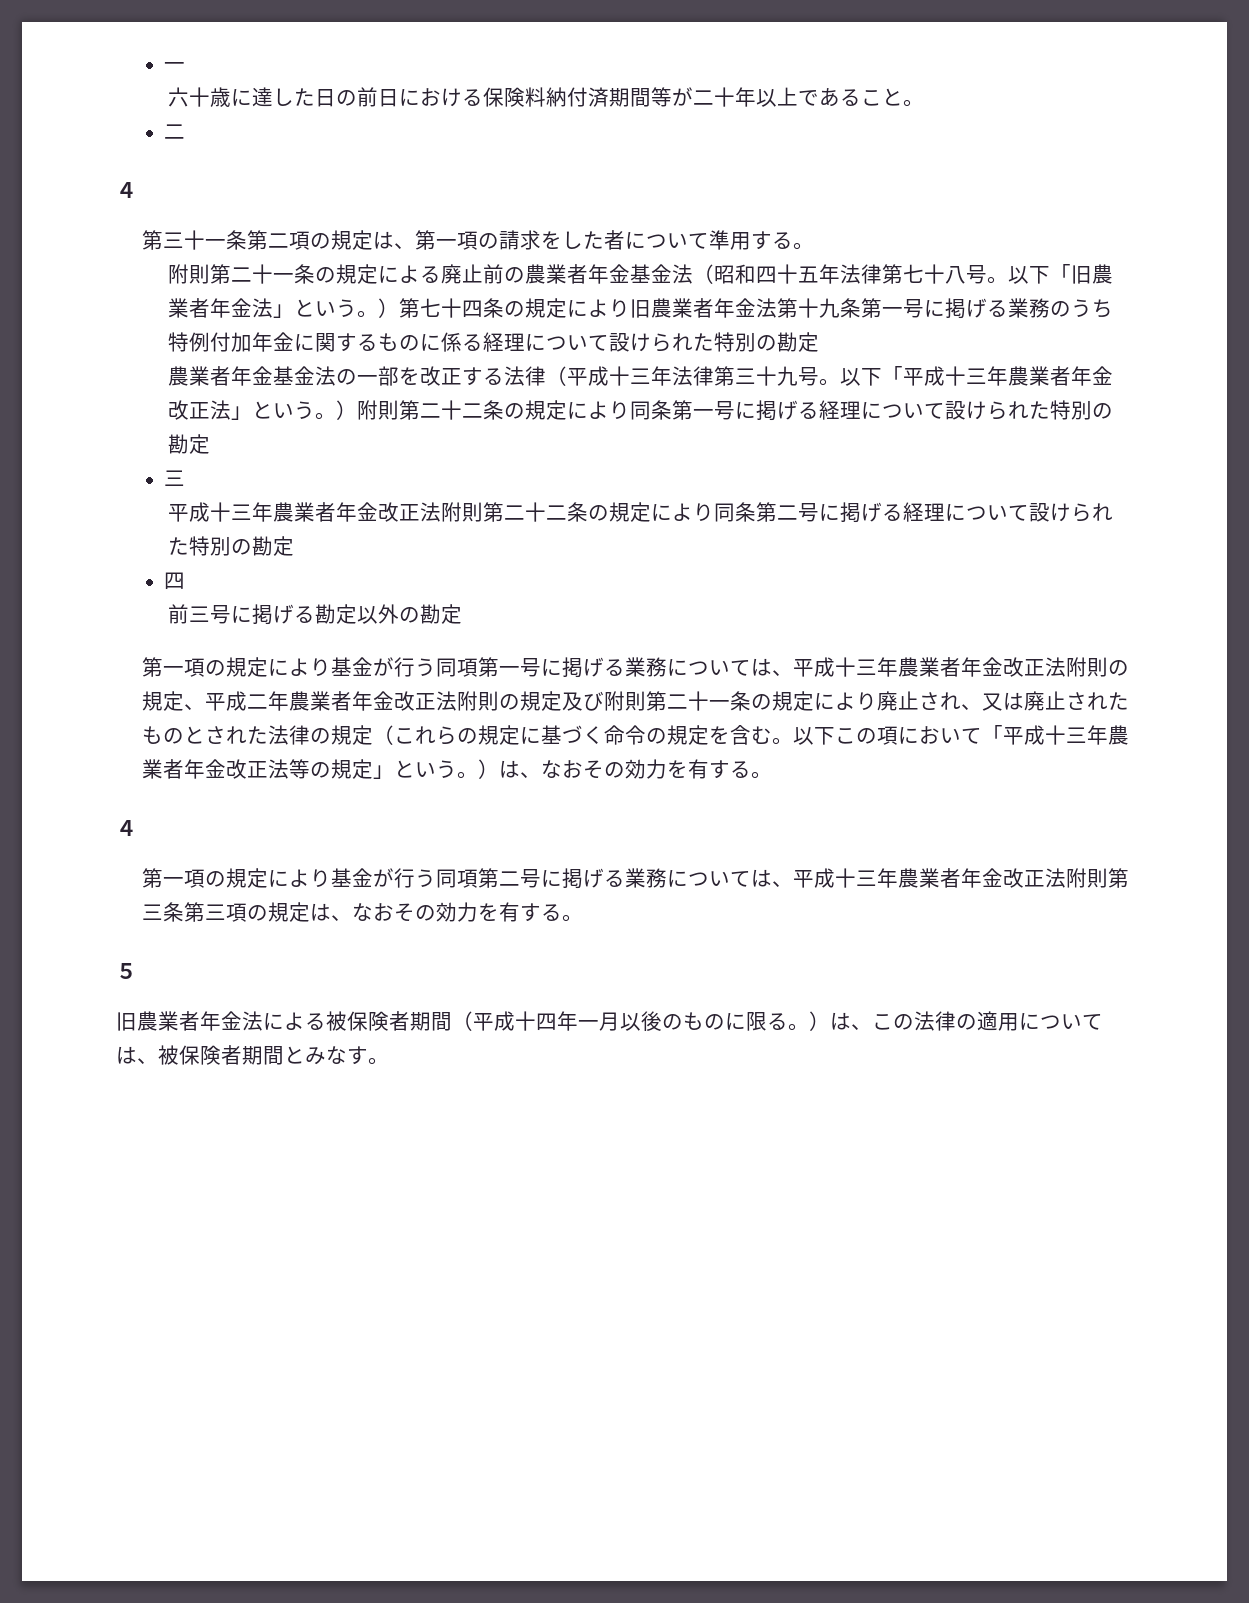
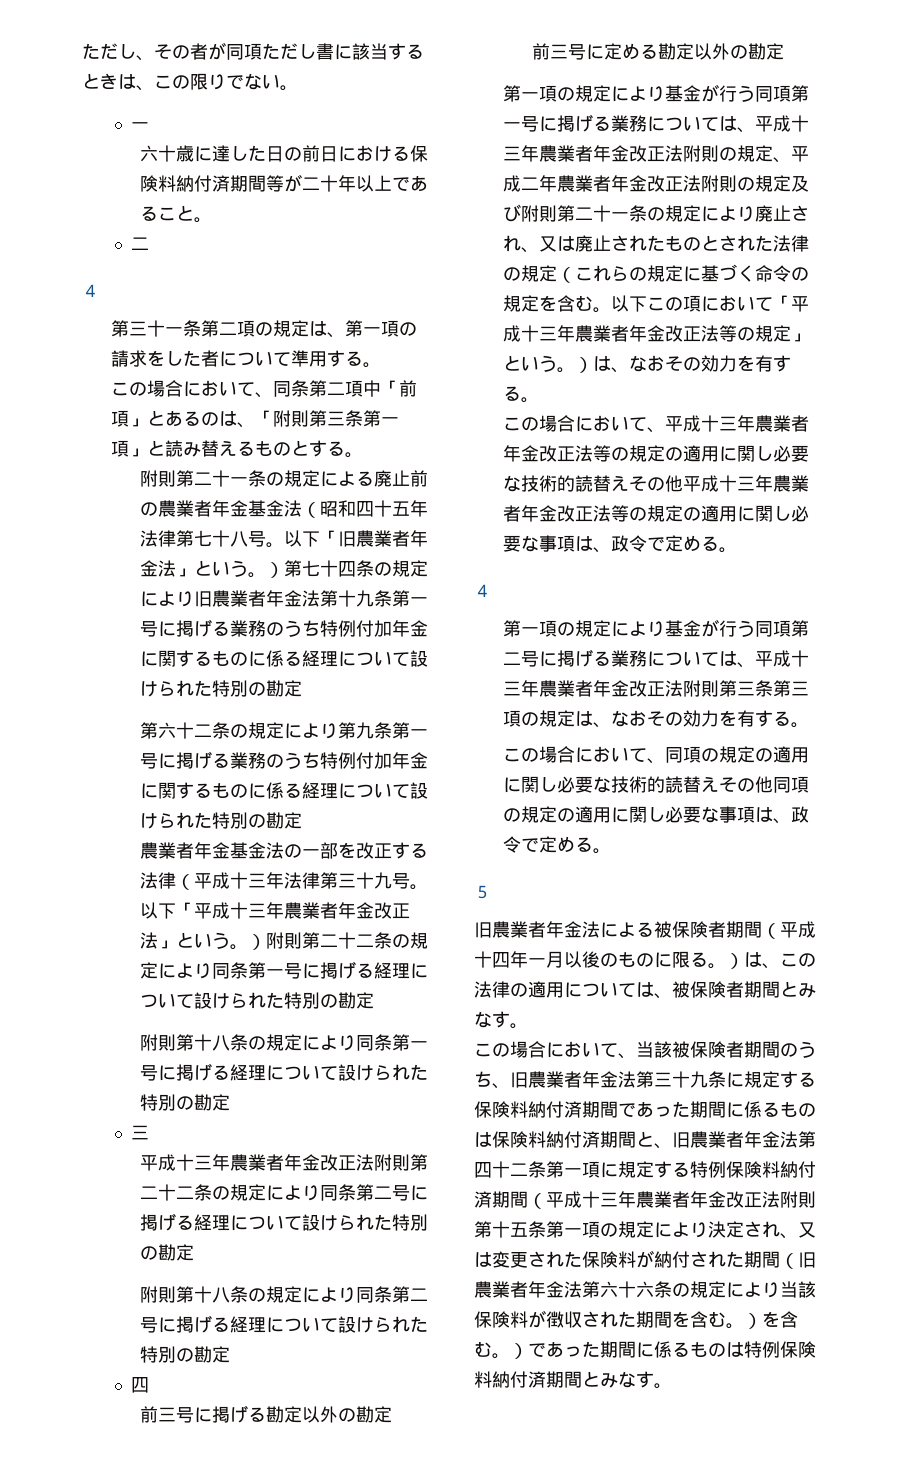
+ ただし、その者が同項ただし書に該当するときは、この限りでない。
+ この場合において、同条第二項中「前項」とあるのは、「附則第三条第一項」と読み替えるものとする。
+ 第六十二条の規定により第九条第一号に掲げる業務のうち特例付加年金に関するものに係る経理について設けられた特別の勘定
+ 附則第十八条の規定により同条第一号に掲げる経理について設けられた特別の勘定
+ 附則第十八条の規定により同条第二号に掲げる経理について設けられた特別の勘定
+ 前三号に定める勘定以外の勘定
+ この場合において、平成十三年農業者年金改正法等の規定の適用に関し必要な技術的読替えその他平成十三年農業者年金改正法等の規定の適用に関し必要な事項は、政令で定める。
+ この場合において、同項の規定の適用に関し必要な技術的読替えその他同項の規定の適用に関し必要な事項は、政令で定める。
+ この場合において、当該被保険者期間のうち、旧農業者年金法第三十九条に規定する保険料納付済期間であった期間に係るものは保険料納付済期間と、旧農業者年金法第四十二条第一項に規定する特例保険料納付済期間（平成十三年農業者年金改正法附則第十五条第一項の規定により決定され、又は変更された保険料が納付された期間（旧農業者年金法第六十六条の規定により当該保険料が徴収された期間を含む。）を含む。）であった期間に係るものは特例保険料納付済期間とみなす。

